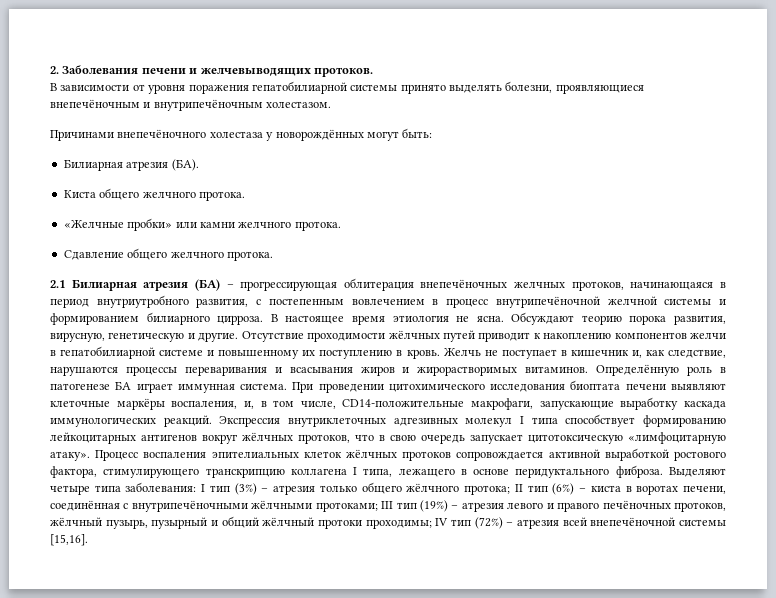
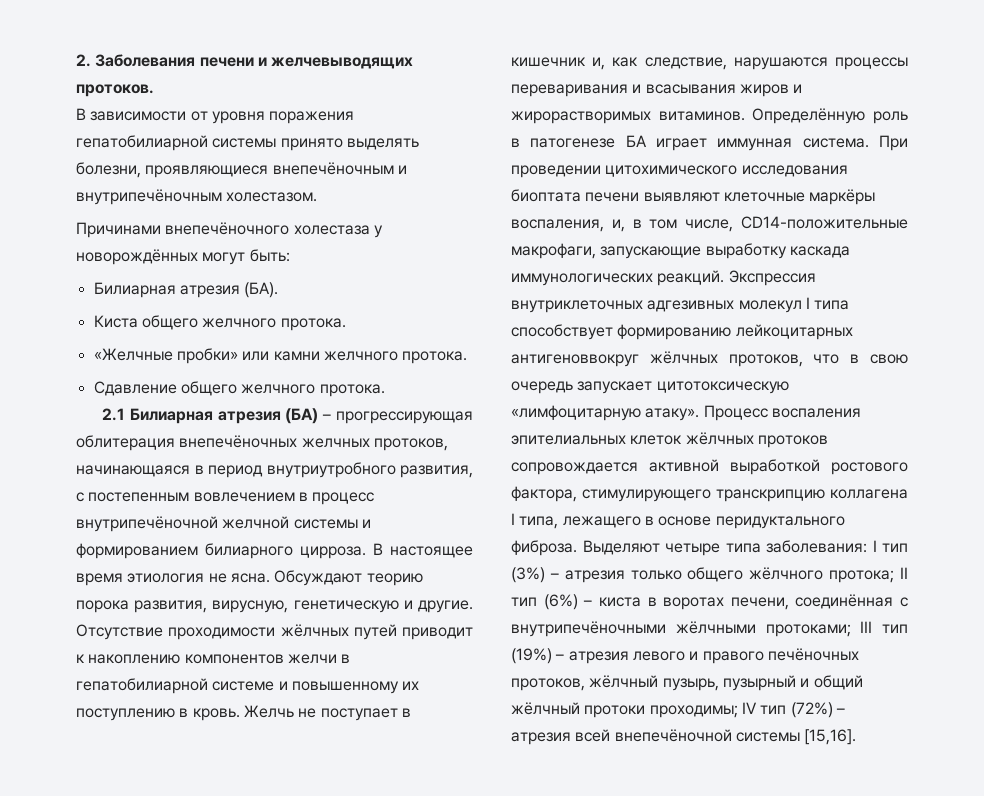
- Экспрессия внутриклеточных адгезивных молекул I типа способствует формированию лейкоцитарных антигенов вокруг жёлчных протоков, что в свою очередь запускает цитотоксическую «лимфоцитарную атаку».
+ Экспрессия внутриклеточных адгезивных молекул I типа способствует формированию лейкоцитарных антигеноввокруг жёлчных протоков, что в свою очередь запускает цитотоксическую «лимфоцитарную атаку».

